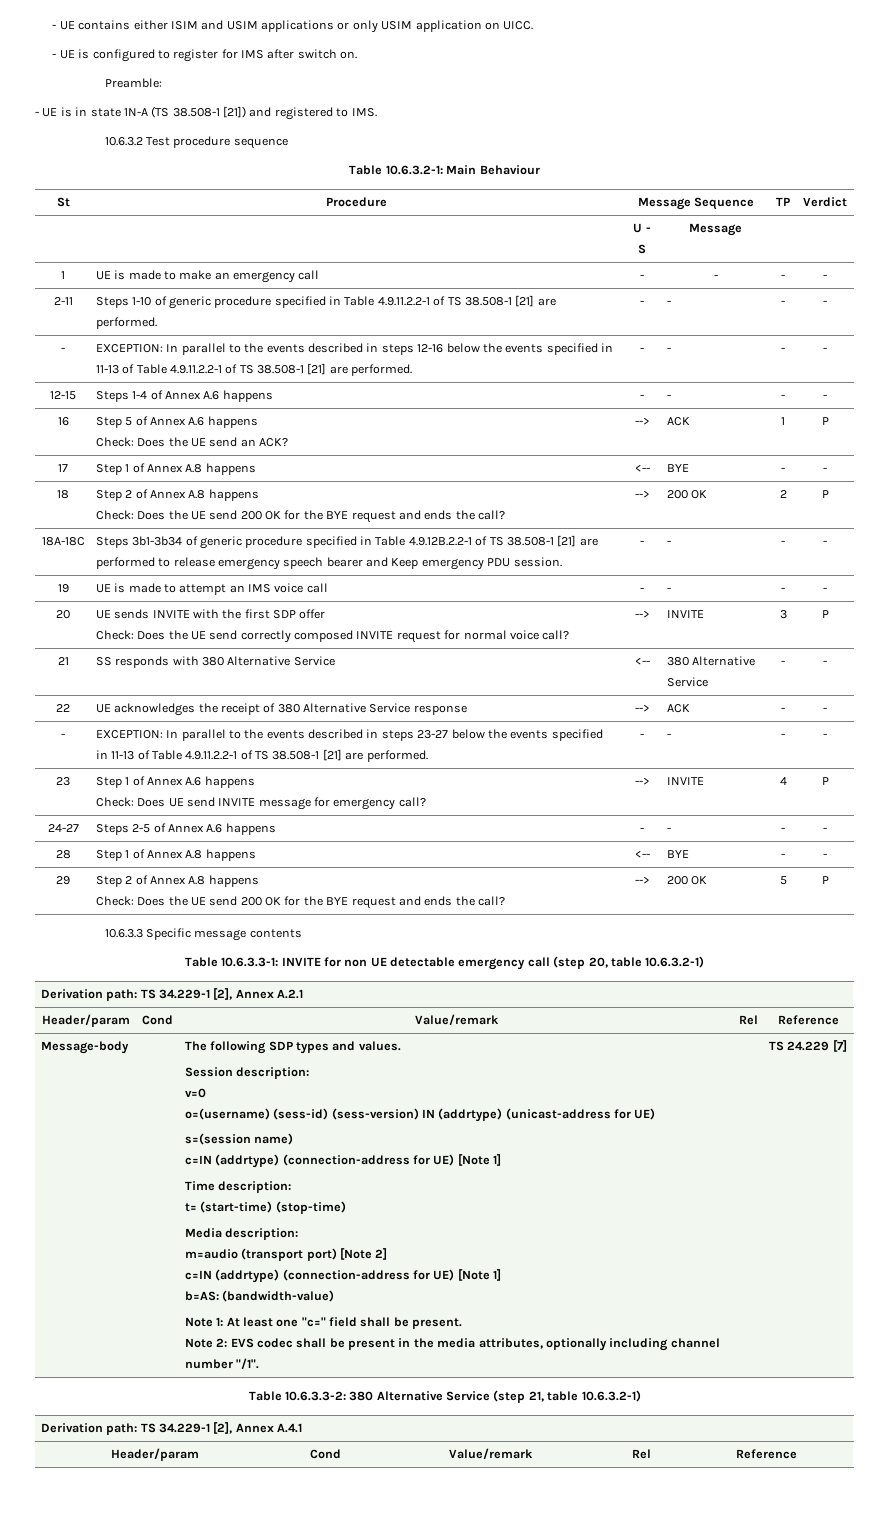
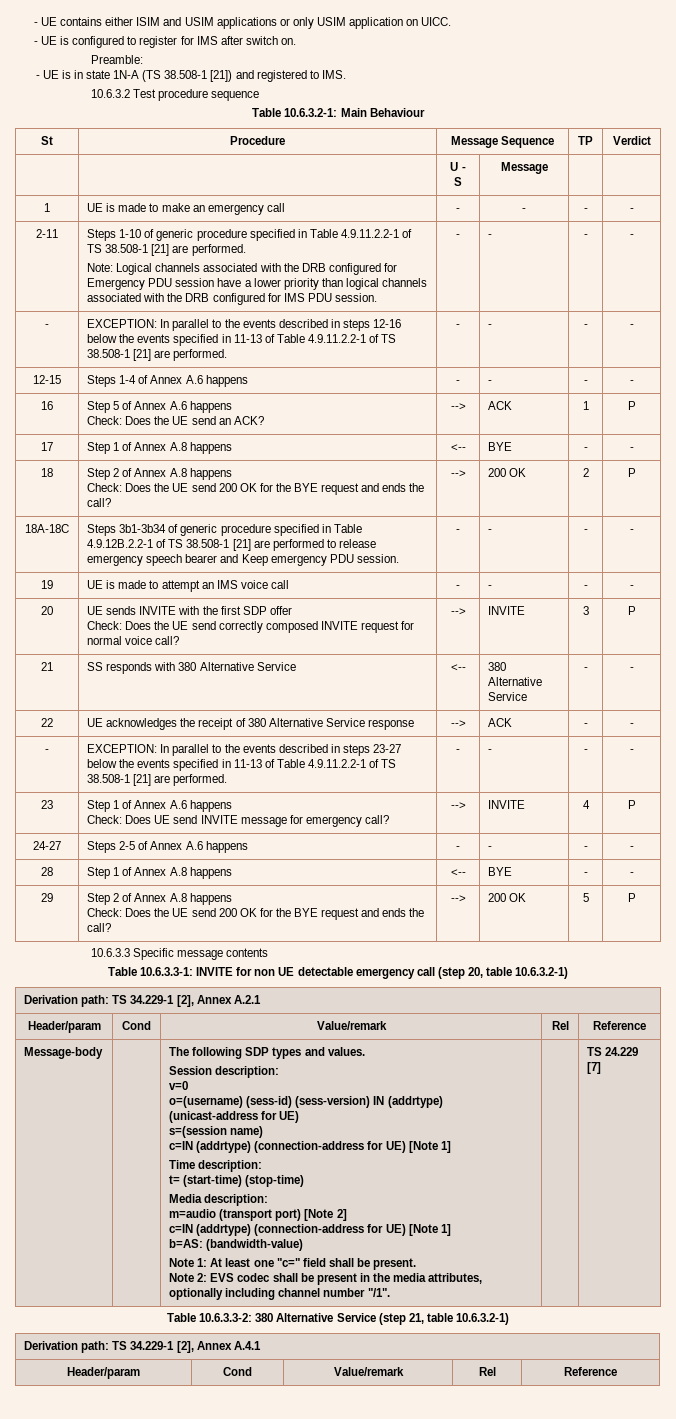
+ Note: Logical channels associated with the DRB configured for Emergency PDU session have a lower priority than logical channels associated with the DRB configured for IMS PDU session.

